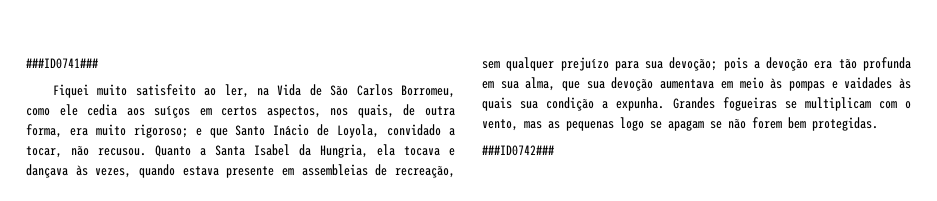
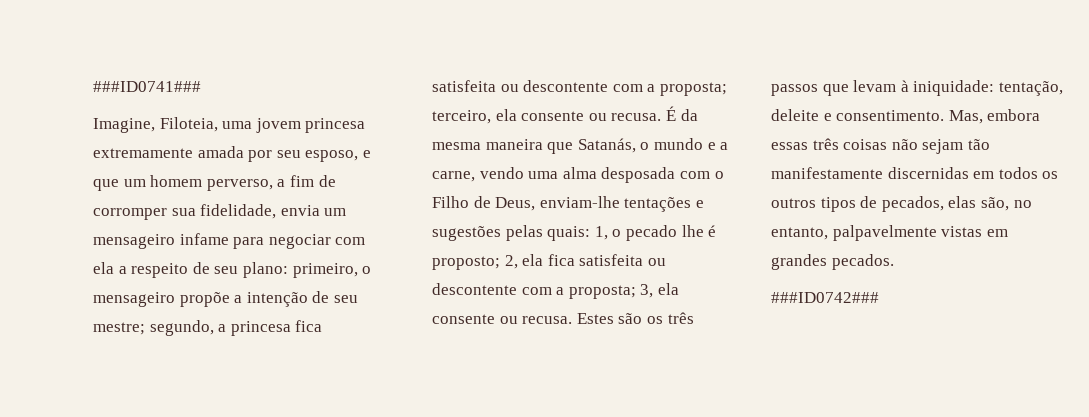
- Fiquei muito satisfeito ao ler, na Vida de São Carlos Borromeu, como ele cedia aos suíços em certos aspectos, nos quais, de outra forma, era muito rigoroso; e que Santo Inácio de Loyola, convidado a tocar, não recusou. Quanto a Santa Isabel da Hungria, ela tocava e dançava às vezes, quando estava presente em assembleias de recreação, sem qualquer prejuízo para sua devoção; pois a devoção era tão profunda em sua alma, que sua devoção aumentava em meio às pompas e vaidades às quais sua condição a expunha. Grandes fogueiras se multiplicam com o vento, mas as pequenas logo se apagam se não forem bem protegidas.
+ Imagine, Filoteia, uma jovem princesa extremamente amada por seu esposo, e que um homem perverso, a fim de corromper sua fidelidade, envia um mensageiro infame para negociar com ela a respeito de seu plano: primeiro, o mensageiro propõe a intenção de seu mestre; segundo, a princesa fica satisfeita ou descontente com a proposta; terceiro, ela consente ou recusa. É da mesma maneira que Satanás, o mundo e a carne, vendo uma alma desposada com o Filho de Deus, enviam-lhe tentações e sugestões pelas quais: 1, o pecado lhe é proposto; 2, ela fica satisfeita ou descontente com a proposta; 3, ela consente ou recusa. Estes são os três passos que levam à iniquidade: tentação, deleite e consentimento. Mas, embora essas três coisas não sejam tão manifestamente discernidas em todos os outros tipos de pecados, elas são, no entanto, palpavelmente vistas em grandes pecados.

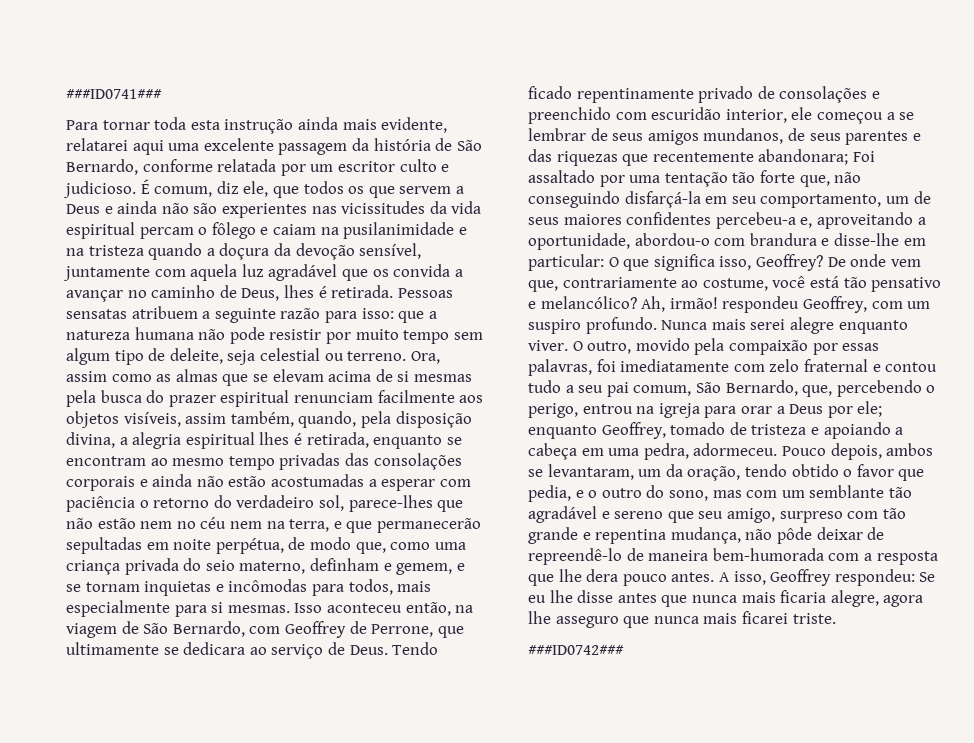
- Imagine, Filoteia, uma jovem princesa extremamente amada por seu esposo, e que um homem perverso, a fim de corromper sua fidelidade, envia um mensageiro infame para negociar com ela a respeito de seu plano: primeiro, o mensageiro propõe a intenção de seu mestre; segundo, a princesa fica satisfeita ou descontente com a proposta; terceiro, ela consente ou recusa. É da mesma maneira que Satanás, o mundo e a carne, vendo uma alma desposada com o Filho de Deus, enviam-lhe tentações e sugestões pelas quais: 1, o pecado lhe é proposto; 2, ela fica satisfeita ou descontente com a proposta; 3, ela consente ou recusa. Estes são os três passos que levam à iniquidade: tentação, deleite e consentimento. Mas, embora essas três coisas não sejam tão manifestamente discernidas em todos os outros tipos de pecados, elas são, no entanto, palpavelmente vistas em grandes pecados.
+ Para tornar toda esta instrução ainda mais evidente, relatarei aqui uma excelente passagem da história de São Bernardo, conforme relatada por um escritor culto e judicioso. É comum, diz ele, que todos os que servem a Deus e ainda não são experientes nas vicissitudes da vida espiritual percam o fôlego e caiam na pusilanimidade e na tristeza quando a doçura da devoção sensível, juntamente com aquela luz agradável que os convida a avançar no caminho de Deus, lhes é retirada. Pessoas sensatas atribuem a seguinte razão para isso: que a natureza humana não pode resistir por muito tempo sem algum tipo de deleite, seja celestial ou terreno. Ora, assim como as almas que se elevam acima de si mesmas pela busca do prazer espiritual renunciam facilmente aos objetos visíveis, assim também, quando, pela disposição divina, a alegria espiritual lhes é retirada, enquanto se encontram ao mesmo tempo privadas das consolações corporais e ainda não estão acostumadas a esperar com paciência o retorno do verdadeiro sol, parece-lhes que não estão nem no céu nem na terra, e que permanecerão sepultadas em noite perpétua, de modo que, como uma criança privada do seio materno, definham e gemem, e se tornam inquietas e incômodas para todos, mais especialmente para si mesmas. Isso aconteceu então, na viagem de São Bernardo, com Geoffrey de Perrone, que ultimamente se dedicara ao serviço de Deus. Tendo ficado repentinamente privado de consolações e preenchido com escuridão interior, ele começou a se lembrar de seus amigos mundanos, de seus parentes e das riquezas que recentemente abandonara; Foi assaltado por uma tentação tão forte que, não conseguindo disfarçá-la em seu comportamento, um de seus maiores confidentes percebeu-a e, aproveitando a oportunidade, abordou-o com brandura e disse-lhe em particular: O que significa isso, Geoffrey? De onde vem que, contrariamente ao costume, você está tão pensativo e melancólico? Ah, irmão! respondeu Geoffrey, com um suspiro profundo. Nunca mais serei alegre enquanto viver. O outro, movido pela compaixão por essas palavras, foi imediatamente com zelo fraternal e contou tudo a seu pai comum, São Bernardo, que, percebendo o perigo, entrou na igreja para orar a Deus por ele; enquanto Geoffrey, tomado de tristeza e apoiando a cabeça em uma pedra, adormeceu. Pouco depois, ambos se levantaram, um da oração, tendo obtido o favor que pedia, e o outro do sono, mas com um semblante tão agradável e sereno que seu amigo, surpreso com tão grande e repentina mudança, não pôde deixar de repreendê-lo de maneira bem-humorada com a resposta que lhe dera pouco antes. A isso, Geoffrey respondeu: Se eu lhe disse antes que nunca mais ficaria alegre, agora lhe asseguro que nunca mais ficarei triste.

